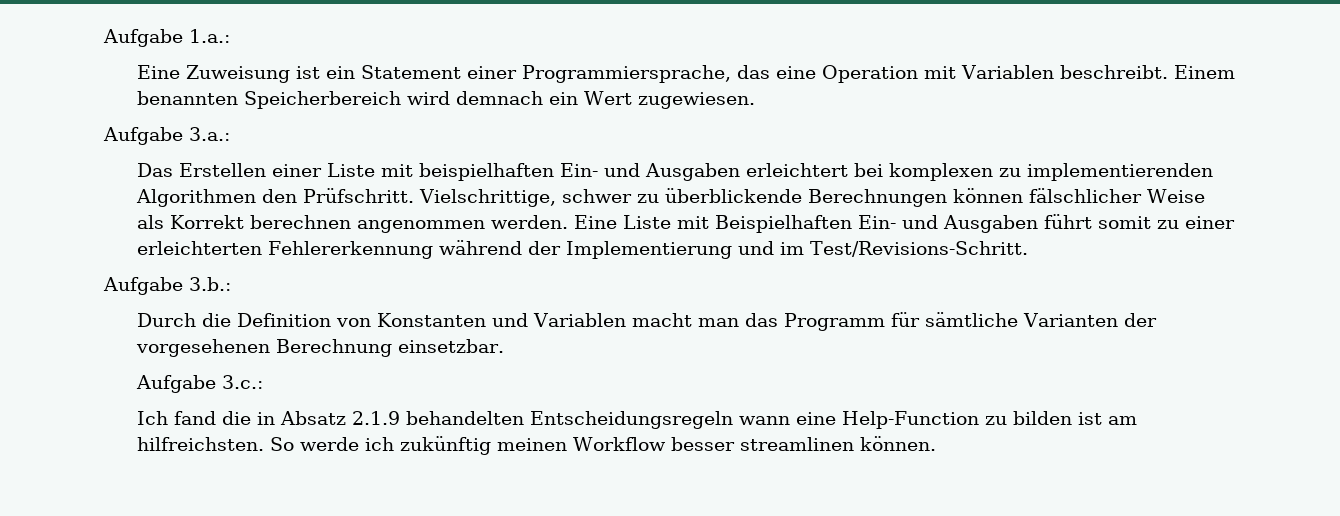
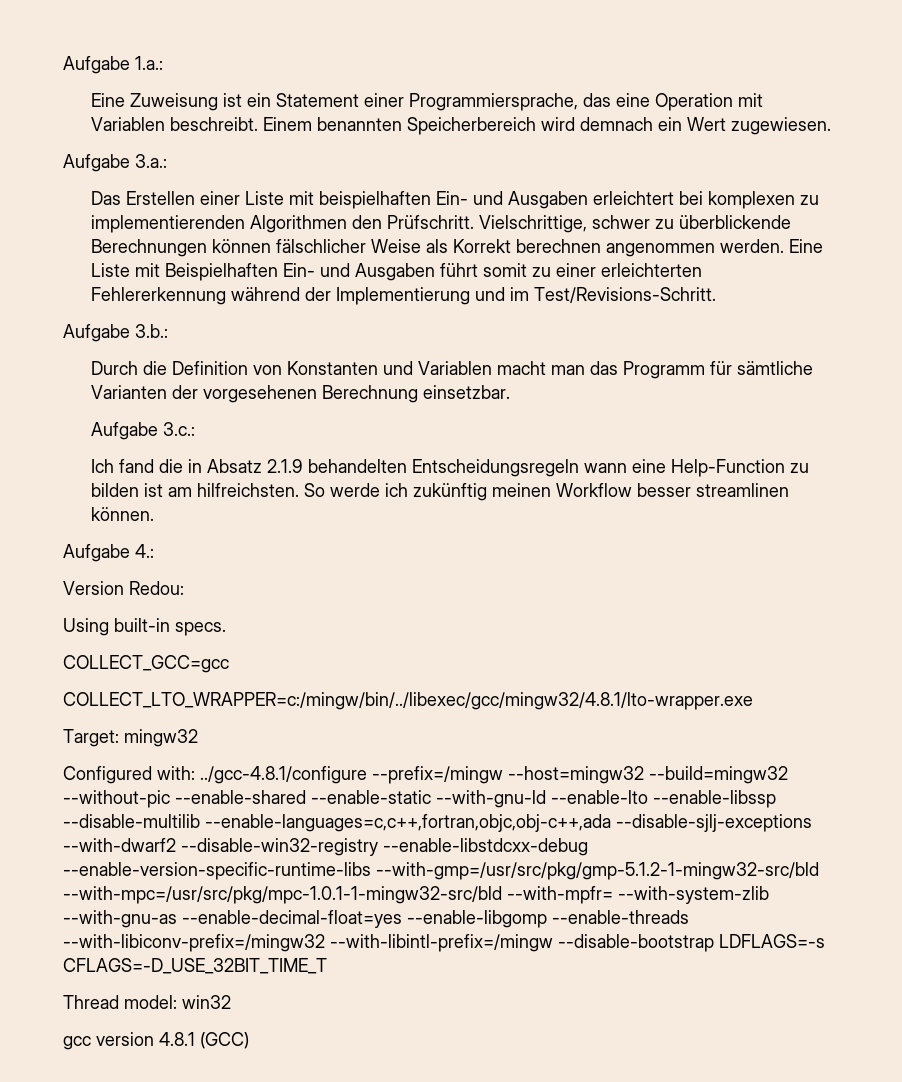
+ Aufgabe 4.:
+ Version Redou:
+ Using built-in specs.
+ COLLECT_GCC=gcc
+ COLLECT_LTO_WRAPPER=c:/mingw/bin/../libexec/gcc/mingw32/4.8.1/lto-wrapper.exe
+ Target: mingw32
+ Configured with: ../gcc-4.8.1/configure --prefix=/mingw --host=mingw32 --build=mingw32 --without-pic --enable-shared --enable-static --with-gnu-ld --enable-lto --enable-libssp --disable-multilib --enable-languages=c,c++,fortran,objc,obj-c++,ada --disable-sjlj-exceptions --with-dwarf2 --disable-win32-registry --enable-libstdcxx-debug --enable-version-specific-runtime-libs --with-gmp=/usr/src/pkg/gmp-5.1.2-1-mingw32-src/bld --with-mpc=/usr/src/pkg/mpc-1.0.1-1-mingw32-src/bld --with-mpfr= --with-system-zlib --with-gnu-as --enable-decimal-float=yes --enable-libgomp --enable-threads --with-libiconv-prefix=/mingw32 --with-libintl-prefix=/mingw --disable-bootstrap LDFLAGS=-s CFLAGS=-D_USE_32BIT_TIME_T
+ Thread model: win32
+ gcc version 4.8.1 (GCC)

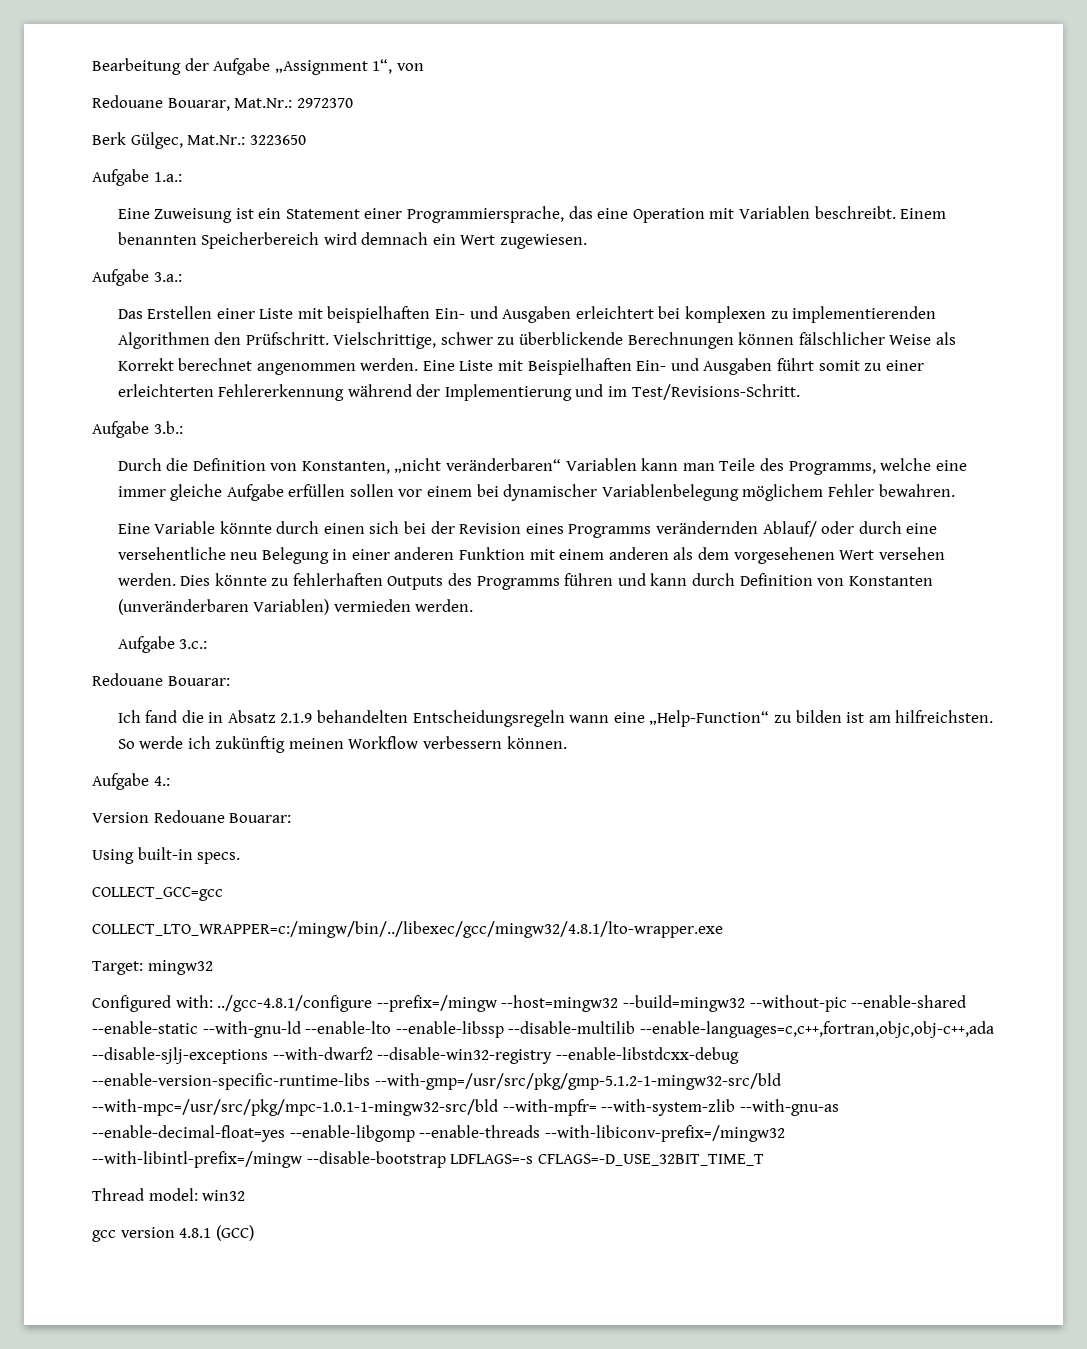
+ Bearbeitung der Aufgabe „Assignment 1“, von
+ Redouane Bouarar, Mat.Nr.: 2972370
+ Berk Gülgec, Mat.Nr.: 3223650
- Vielschrittige, schwer zu überblickende Berechnungen können fälschlicher Weise als Korrekt berechnen angenommen werden.
+ Vielschrittige, schwer zu überblickende Berechnungen können fälschlicher Weise als Korrekt berechnet angenommen werden.
- Durch die Definition von Konstanten und Variablen macht man das Programm für sämtliche Varianten der vorgesehenen Berechnung einsetzbar.
+ Durch die Definition von Konstanten, „nicht veränderbaren“ Variablen kann man Teile des Programms, welche eine immer gleiche Aufgabe erfüllen sollen vor einem bei dynamischer Variablenbelegung möglichem Fehler bewahren.
+ Eine Variable könnte durch einen sich bei der Revision eines Programms verändernden Ablauf/ oder durch eine versehentliche neu Belegung in einer anderen Funktion mit einem anderen als dem vorgesehenen Wert versehen werden. Dies könnte zu fehlerhaften Outputs des Programms führen und kann durch Definition von Konstanten (unveränderbaren Variablen) vermieden werden.
  Aufgabe 3.c.:
+ Redouane Bouarar:
- Ich fand die in Absatz 2.1.9 behandelten Entscheidungsregeln wann eine Help-Function zu bilden ist am hilfreichsten.
+ Ich fand die in Absatz 2.1.9 behandelten Entscheidungsregeln wann eine „Help-Function“ zu bilden ist am hilfreichsten.
- So werde ich zukünftig meinen Workflow besser streamlinen können.
+ So werde ich zukünftig meinen Workflow verbessern können.
- Version Redou:
+ Version Redouane Bouarar:

